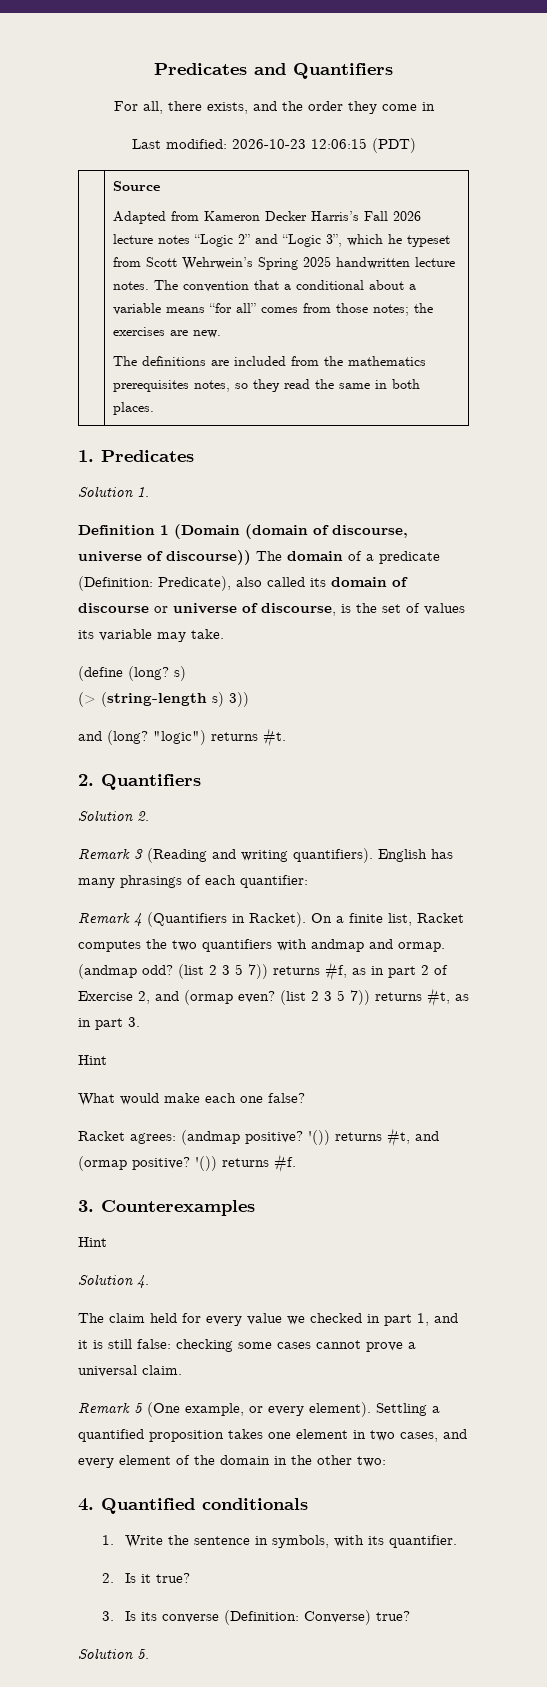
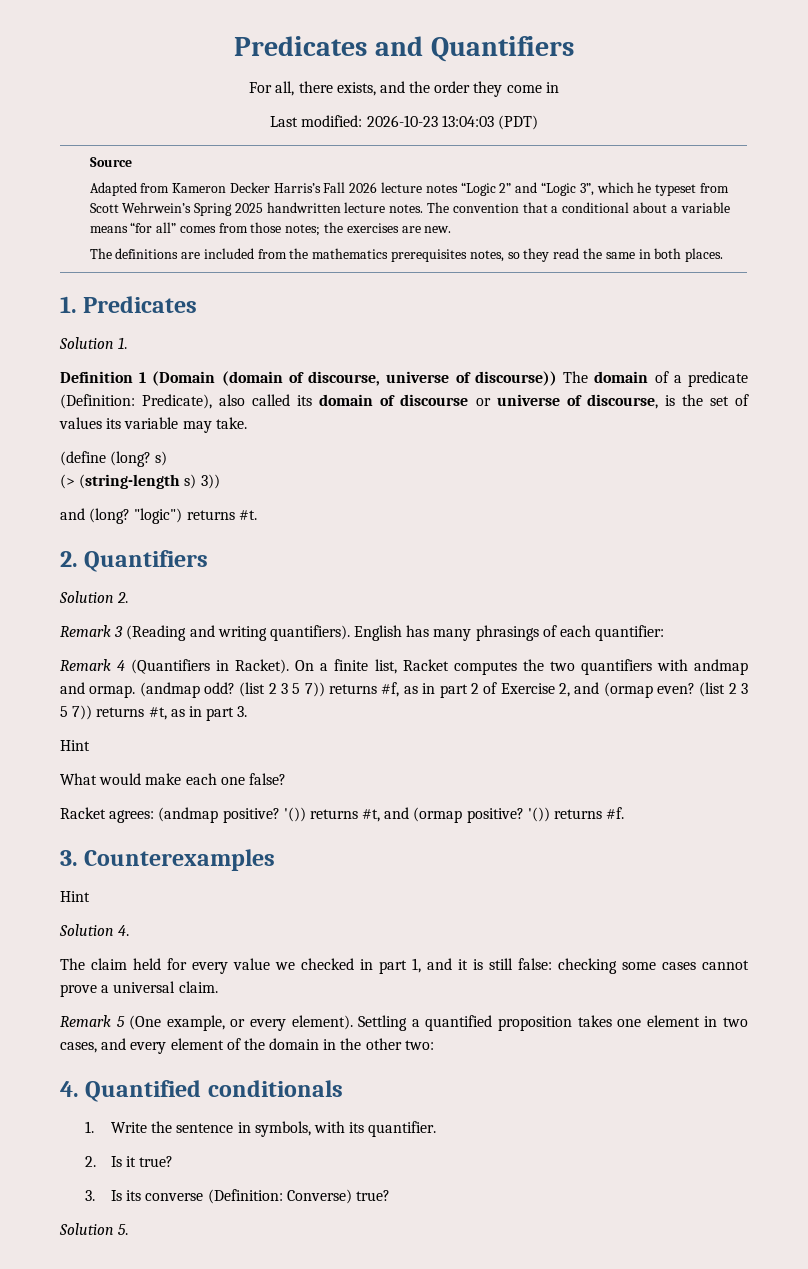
- Last modified: 2026-10-23 12:06:15 (PDT)
+ Last modified: 2026-10-23 13:04:03 (PDT)

